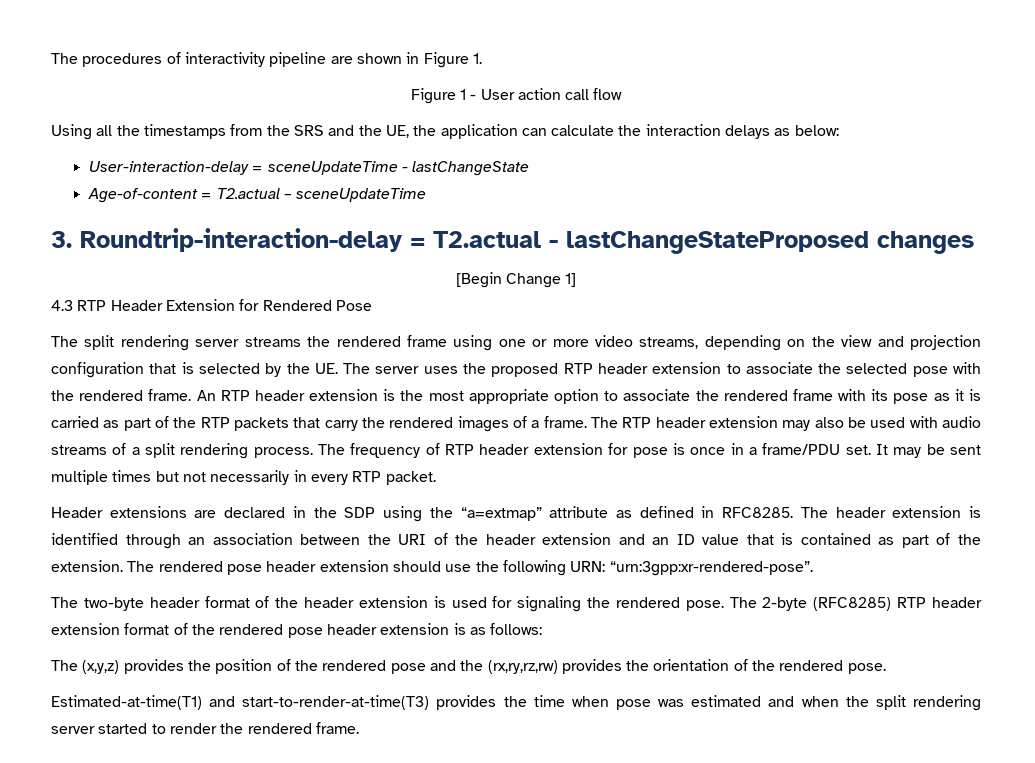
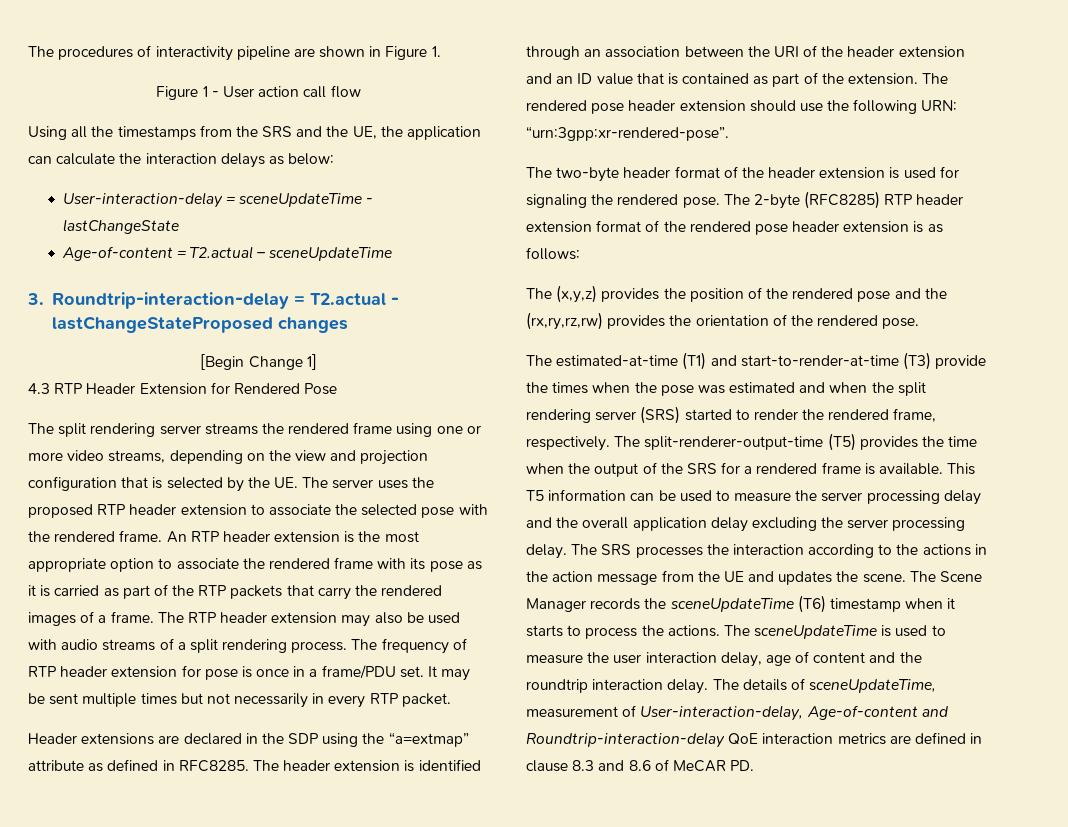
- Estimated-at-time(T1) and start-to-render-at-time(T3) provides the time when pose was estimated and when the split rendering server started to render the rendered frame.
+ The estimated-at-time (T1) and start-to-render-at-time (T3) provide the times when the pose was estimated and when the split rendering server (SRS) started to render the rendered frame, respectively. The split-renderer-output-time (T5) provides the time when the output of the SRS for a rendered frame is available. This T5 information can be used to measure the server processing delay and the overall application delay excluding the server processing delay. The SRS processes the interaction according to the actions in the action message from the UE and updates the scene. The Scene Manager records the sceneUpdateTime (T6) timestamp when it starts to process the actions. The sceneUpdateTime is used to measure the user interaction delay, age of content and the roundtrip interaction delay. The details of sceneUpdateTime, measurement of User-interaction-delay, Age-of-content and Roundtrip-interaction-delay QoE interaction metrics are defined in clause 8.3 and 8.6 of MeCAR PD.

